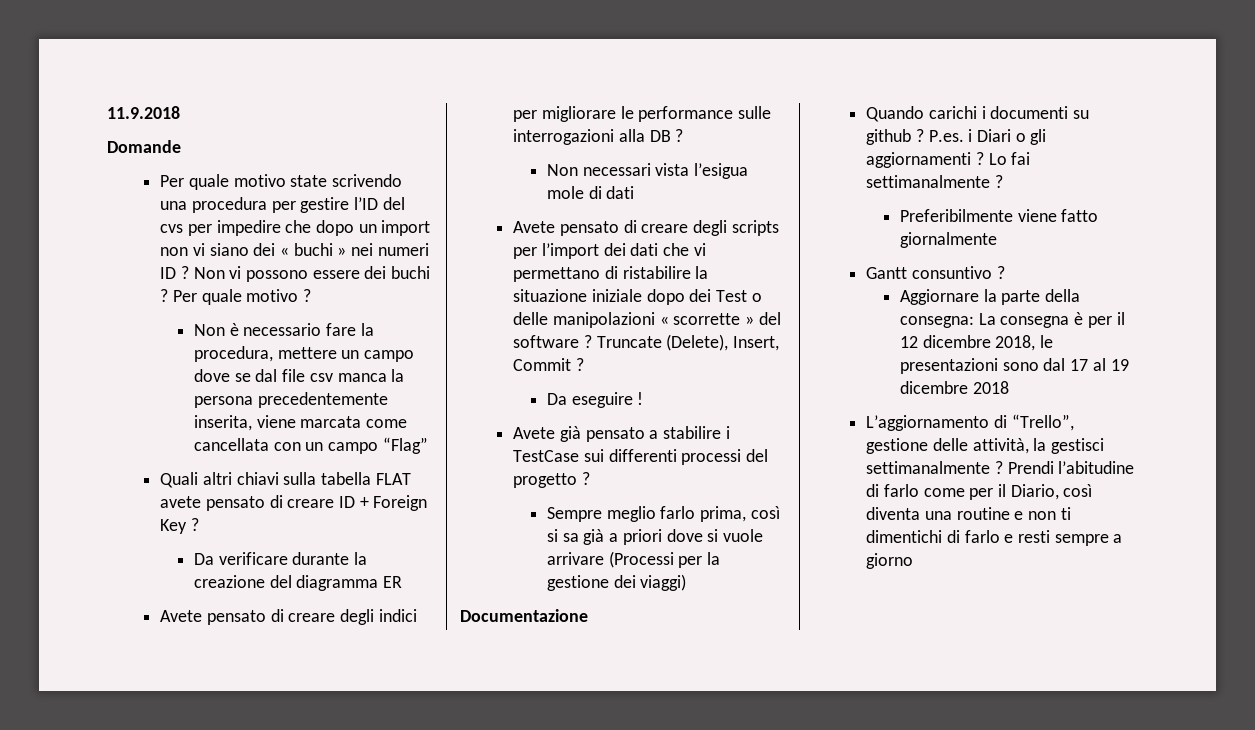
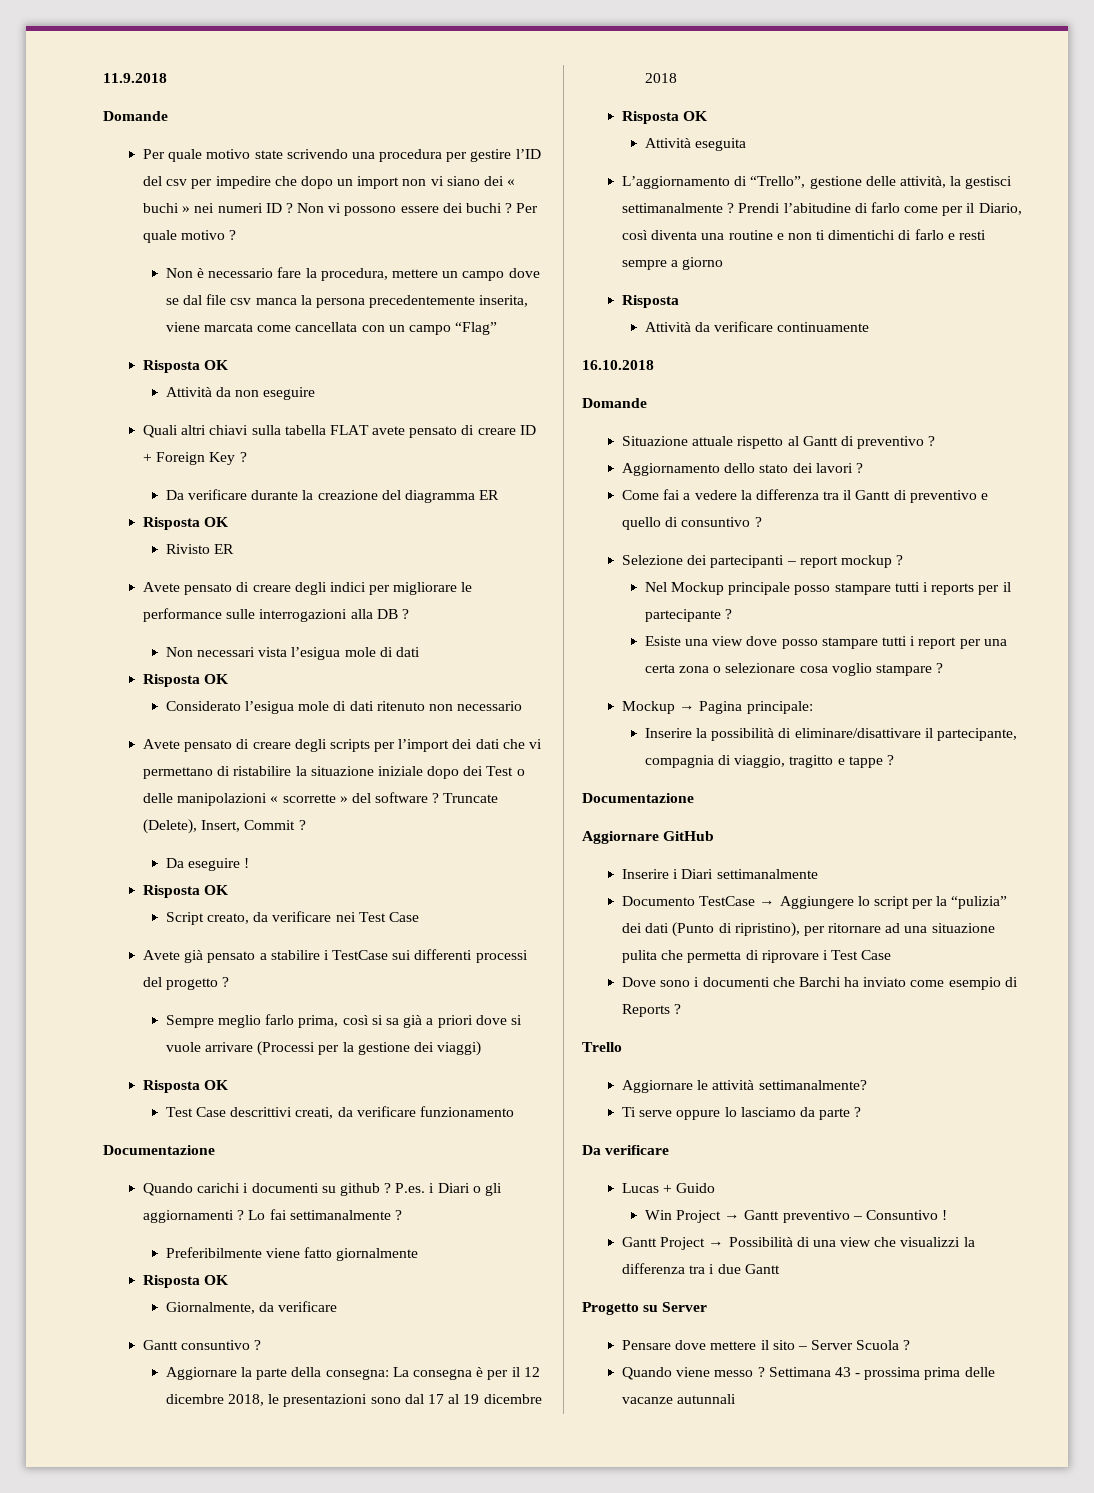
- Per quale motivo state scrivendo una procedura per gestire l’ID del cvs per impedire che dopo un import non vi siano dei « buchi » nei numeri ID ?
+ Per quale motivo state scrivendo una procedura per gestire l’ID del csv per impedire che dopo un import non vi siano dei « buchi » nei numeri ID ?
  Non è necessario fare la procedura, mettere un campo dove se dal file csv manca la persona precedentemente inserita, viene marcata come cancellata con un campo “Flag”
+ Risposta OK
+ Attività da non eseguire
  Da verificare durante la creazione del diagramma ER
+ Risposta OK
+ Rivisto ER
  Non necessari vista l’esigua mole di dati
+ Risposta OK
+ Considerato l’esigua mole di dati ritenuto non necessario
  Da eseguire !
+ Risposta OK
+ Script creato, da verificare nei Test Case
  Sempre meglio farlo prima, così si sa già a priori dove si vuole arrivare (Processi per la gestione dei viaggi)
+ Risposta OK
+ Test Case descrittivi creati, da verificare funzionamento
  Preferibilmente viene fatto giornalmente
+ Risposta OK
+ Giornalmente, da verificare
  Aggiornare la parte della consegna: La consegna è per il 12 dicembre 2018, le presentazioni sono dal 17 al 19 dicembre 2018
+ Risposta OK
+ Attività eseguita
  Prendi l’abitudine di farlo come per il Diario, così diventa una routine e non ti dimentichi di farlo e resti sempre a giorno
+ Risposta
+ Attività da verificare continuamente
+ 16.10.2018
+ Domande
+ Situazione attuale rispetto al Gantt di preventivo ?
+ Aggiornamento dello stato dei lavori ?
+ Come fai a vedere la differenza tra il Gantt di preventivo e quello di consuntivo ?
+ Selezione dei partecipanti – report mockup ?
+ Nel Mockup principale posso stampare tutti i reports per il partecipante ?
+ Esiste una view dove posso stampare tutti i report per una certa zona o selezionare cosa voglio stampare ?
+ Mockup → Pagina principale:
+ Inserire la possibilità di eliminare/disattivare il partecipante, compagnia di viaggio, tragitto e tappe ?
+ Documentazione
+ Aggiornare GitHub
+ Inserire i Diari settimanalmente
+ Documento TestCase → Aggiungere lo script per la “pulizia” dei dati (Punto di ripristino), per ritornare ad una situazione pulita che permetta di riprovare i Test Case
+ Dove sono i documenti che Barchi ha inviato come esempio di Reports ?
+ Trello
+ Aggiornare le attività settimanalmente?
+ Ti serve oppure lo lasciamo da parte ?
+ Da verificare
+ Lucas + Guido
+ Win Project → Gantt preventivo – Consuntivo !
+ Gantt Project → Possibilità di una view che visualizzi la differenza tra i due Gantt
+ Progetto su Server
+ Pensare dove mettere il sito – Server Scuola ?
+ Quando viene messo ? Settimana 43 - prossima prima delle vacanze autunnali

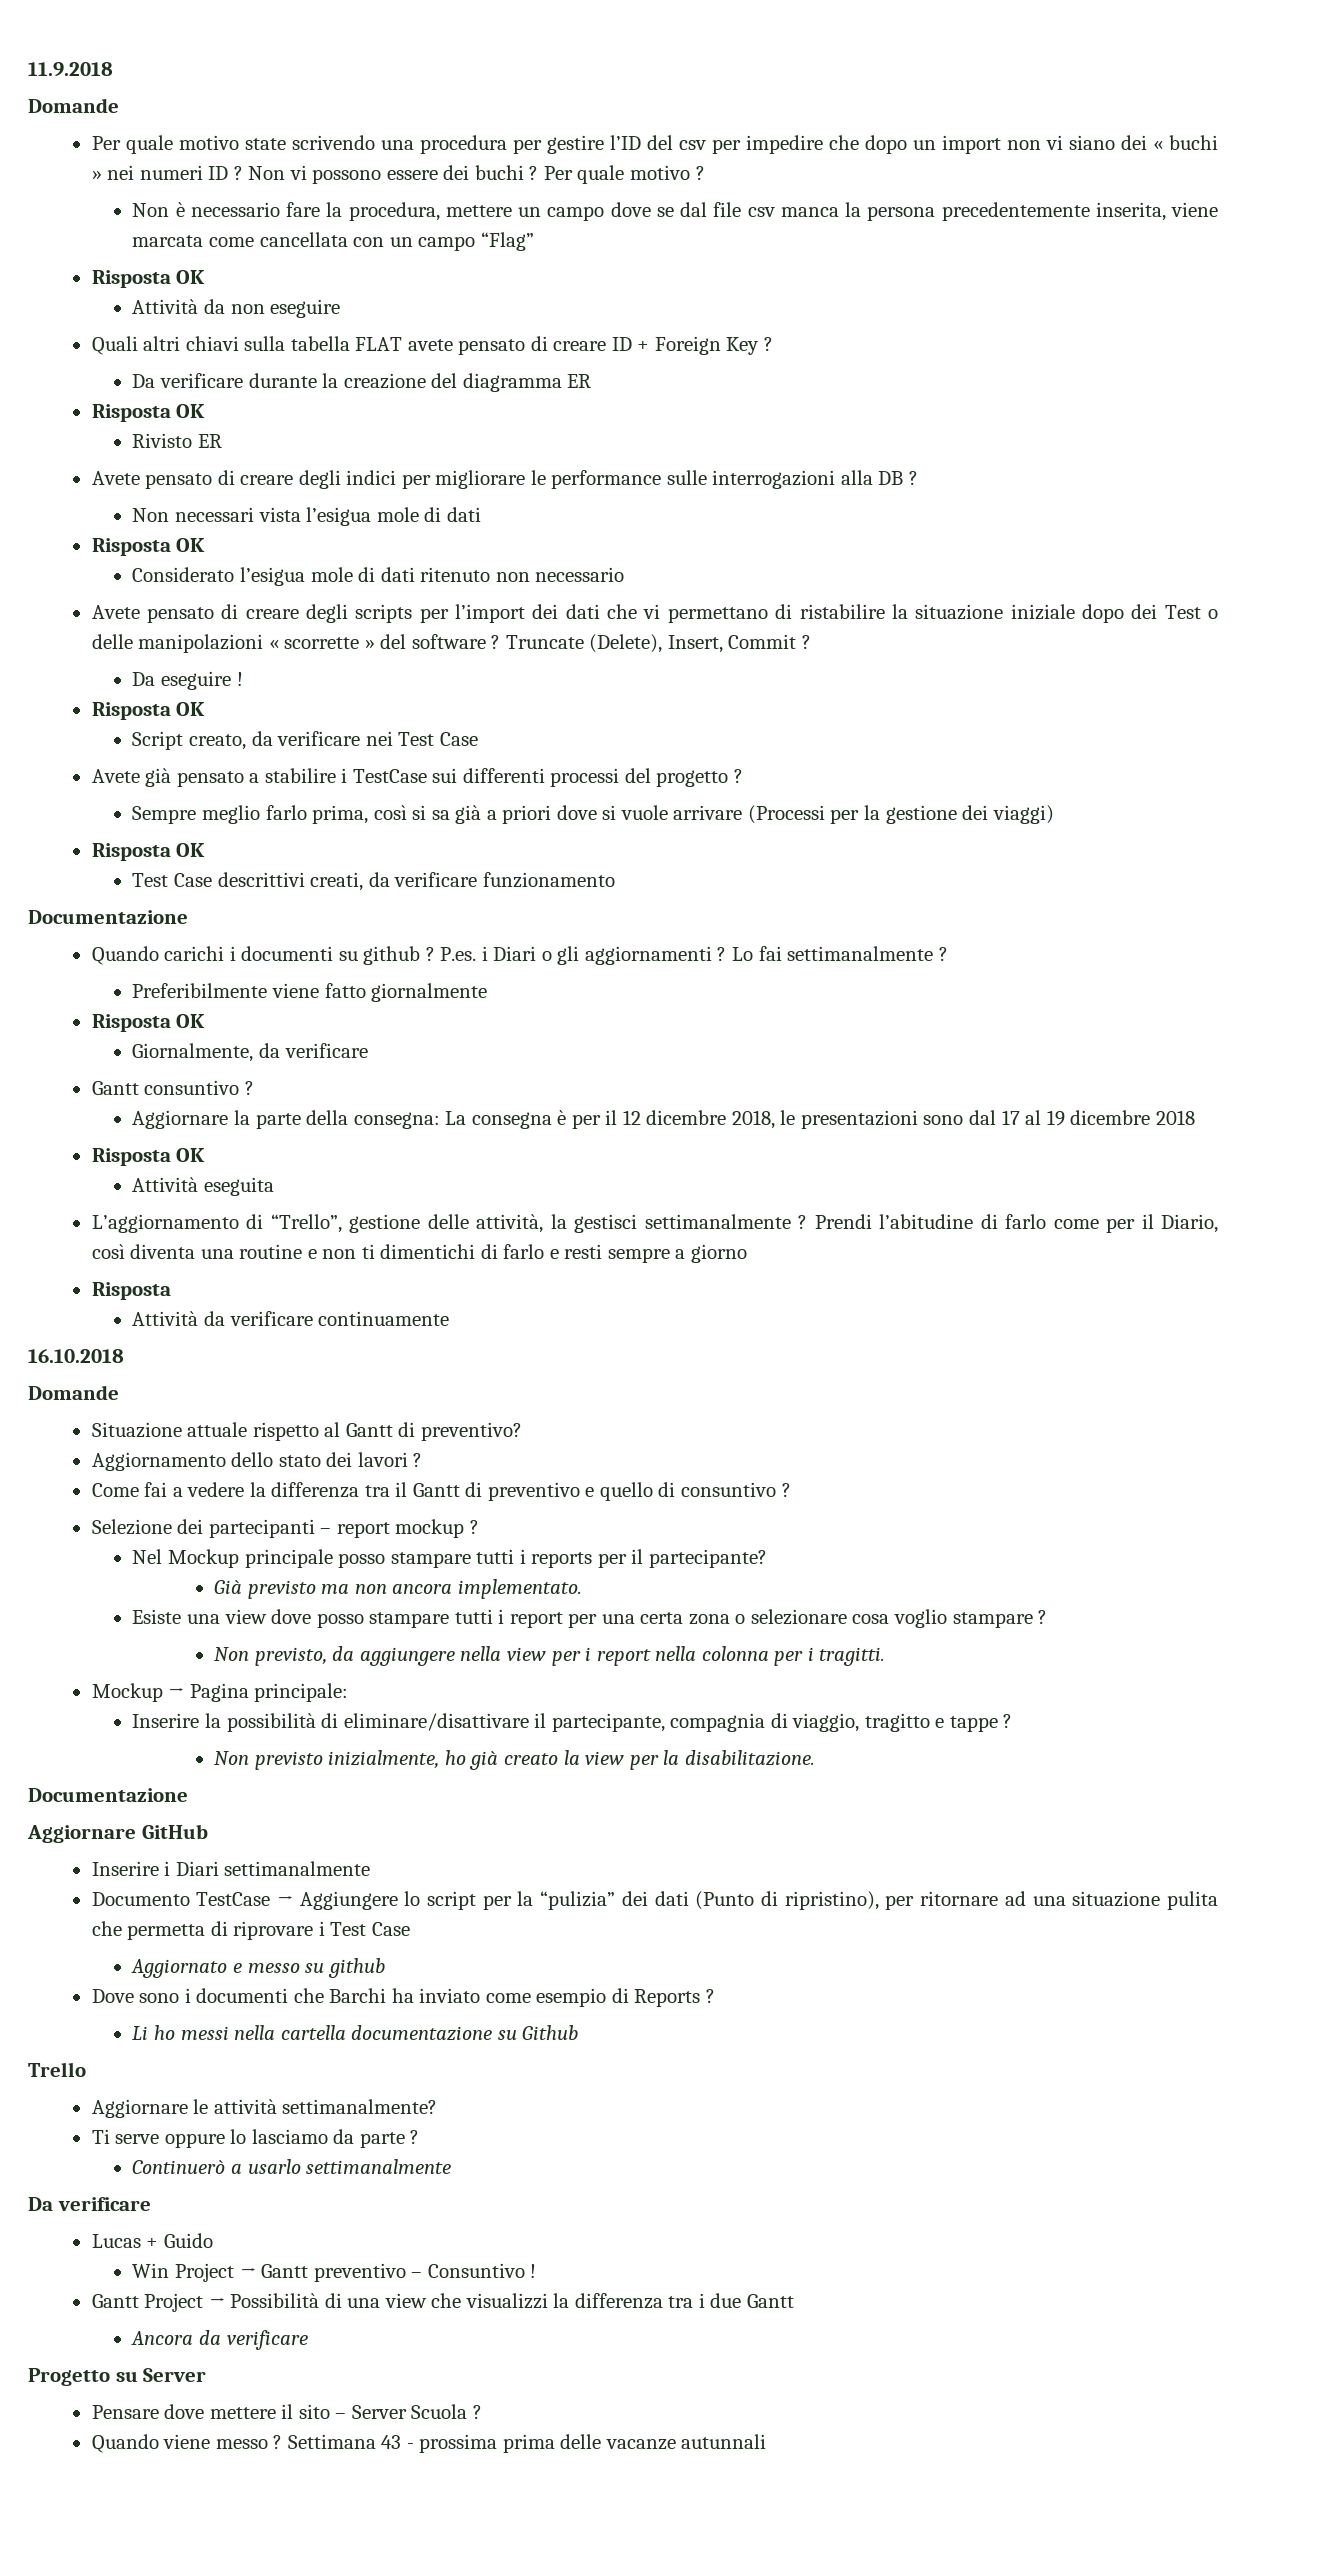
- Situazione attuale rispetto al Gantt di preventivo ?
+ Situazione attuale rispetto al Gantt di preventivo?
- Nel Mockup principale posso stampare tutti i reports per il partecipante ?
+ Nel Mockup principale posso stampare tutti i reports per il partecipante?
+ Già previsto ma non ancora implementato.
+ Non previsto, da aggiungere nella view per i report nella colonna per i tragitti.
+ Non previsto inizialmente, ho già creato la view per la disabilitazione.
+ Aggiornato e messo su github
+ Li ho messi nella cartella documentazione su Github
+ Continuerò a usarlo settimanalmente
+ Ancora da verificare

